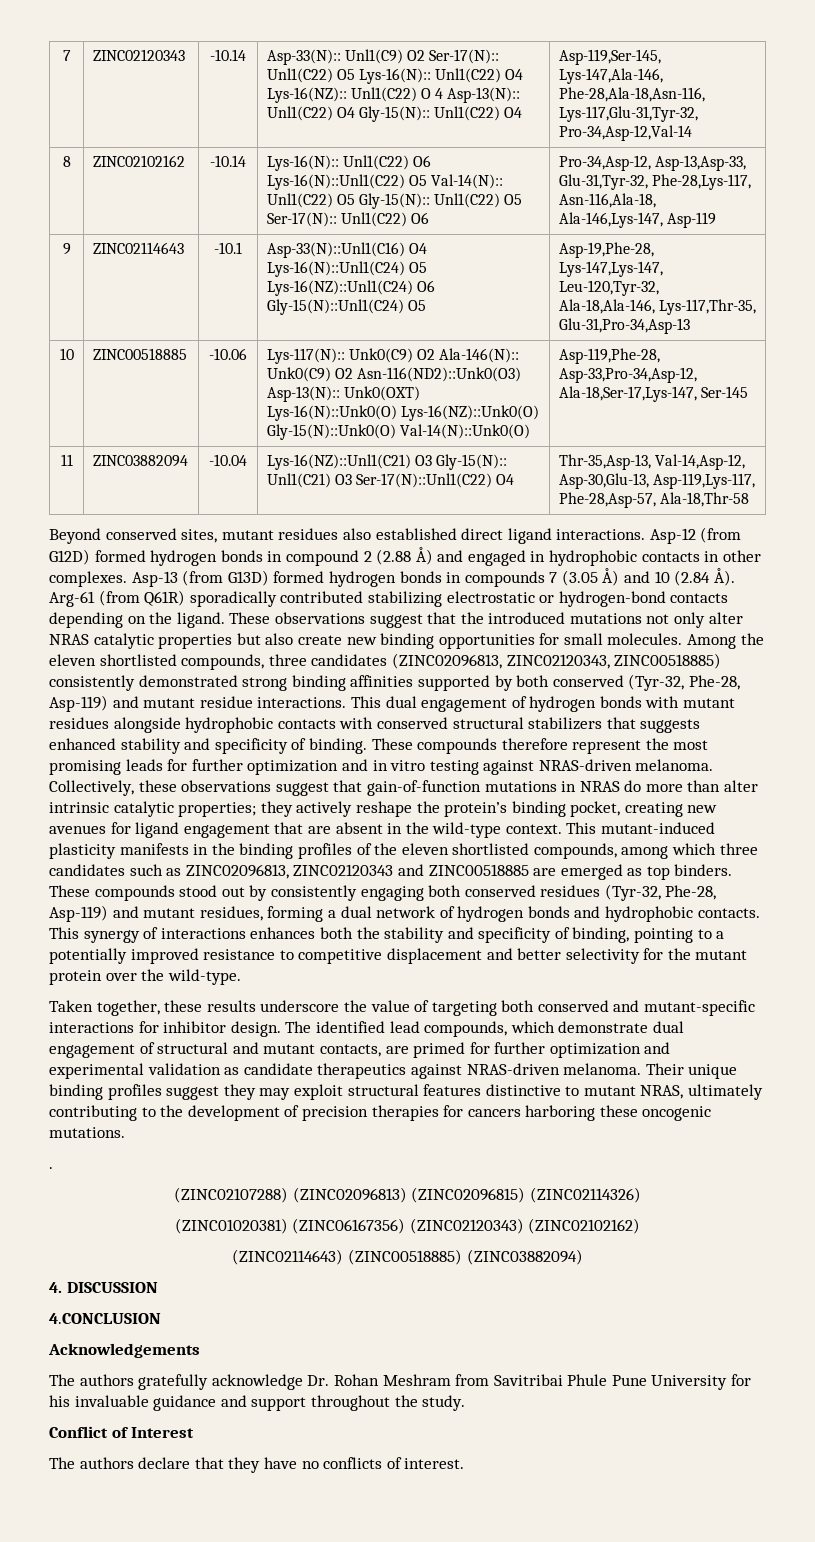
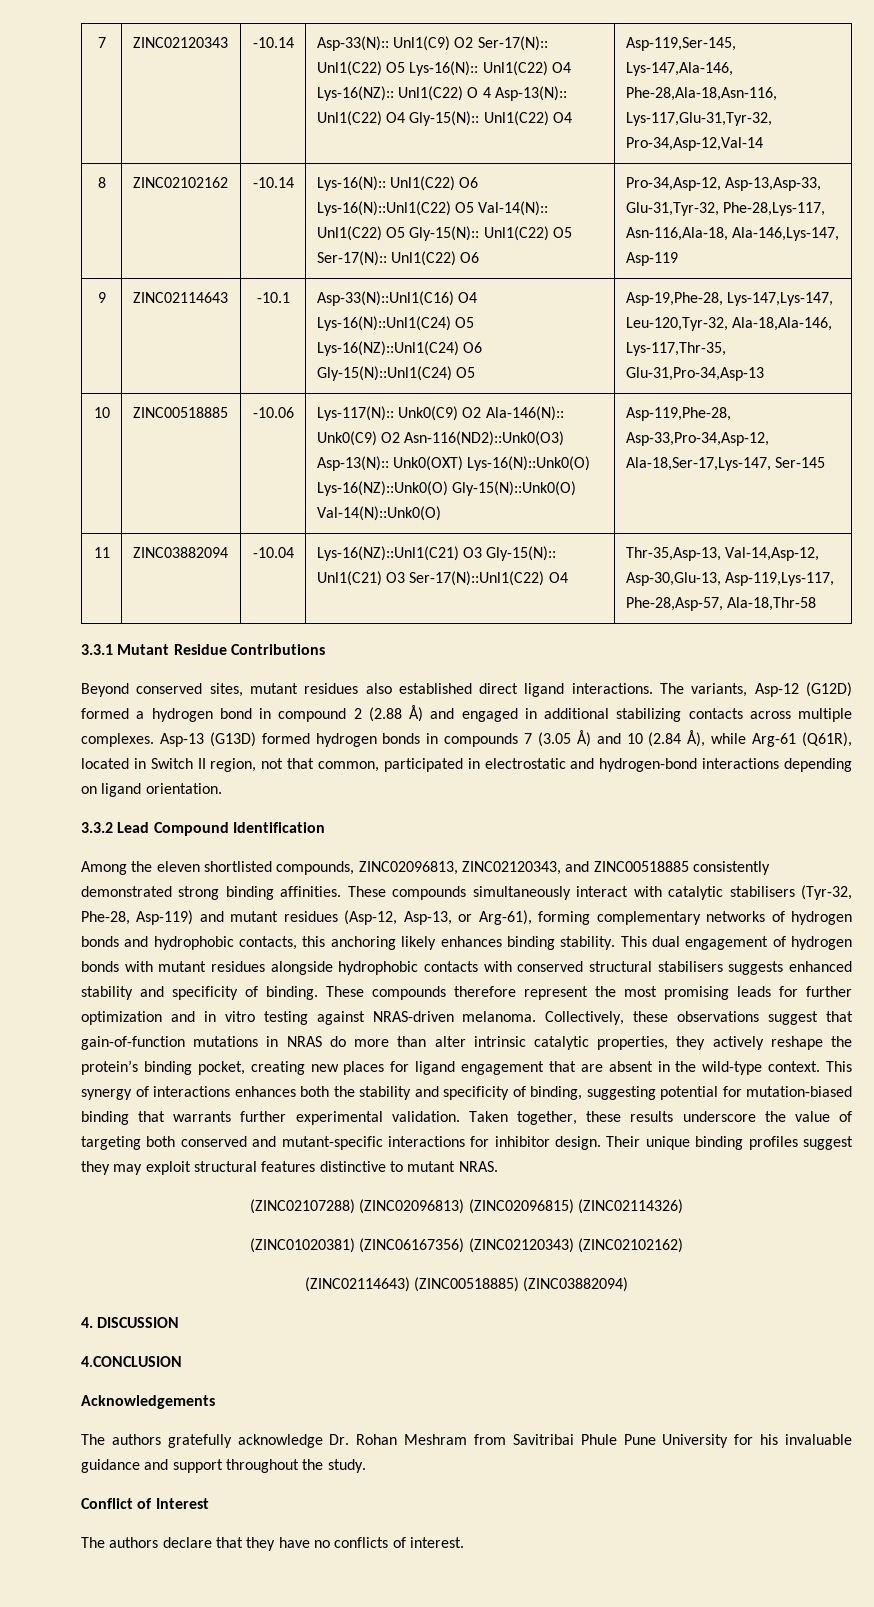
+ 3.3.1 Mutant Residue Contributions
- Asp-12 (from G12D) formed hydrogen bonds in compound 2 (2.88 Å) and engaged in hydrophobic contacts in other complexes. Asp-13 (from G13D) formed hydrogen bonds in compounds 7 (3.05 Å) and 10 (2.84 Å). Arg-61 (from Q61R) sporadically contributed stabilizing electrostatic or hydrogen-bond contacts depending on the ligand. These observations suggest that the introduced mutations not only alter NRAS catalytic properties but also create new binding opportunities for small molecules. Among the eleven shortlisted compounds, three candidates (ZINC02096813, ZINC02120343, ZINC00518885) consistently demonstrated strong binding affinities supported by both conserved (Tyr-32, Phe-28, Asp-119) and mutant residue interactions.
+ The variants, Asp-12 (G12D) formed a hydrogen bond in compound 2 (2.88 Å) and engaged in additional stabilizing contacts across multiple complexes. Asp-13 (G13D) formed hydrogen bonds in compounds 7 (3.05 Å) and 10 (2.84 Å), while Arg-61 (Q61R), located in Switch II region, not that common, participated in electrostatic and hydrogen-bond interactions depending on ligand orientation.
+ 3.3.2 Lead Compound Identification
+ Among the eleven shortlisted compounds, ZINC02096813, ZINC02120343, and ZINC00518885 consistently demonstrated strong binding affinities. These compounds simultaneously interact with catalytic stabilisers (Tyr-32, Phe-28, Asp-119) and mutant residues (Asp-12, Asp-13, or Arg-61), forming complementary networks of hydrogen bonds and hydrophobic contacts, this anchoring likely enhances binding stability.
- This dual engagement of hydrogen bonds with mutant residues alongside hydrophobic contacts with conserved structural stabilizers that suggests enhanced stability and specificity of binding.
+ This dual engagement of hydrogen bonds with mutant residues alongside hydrophobic contacts with conserved structural stabilisers suggests enhanced stability and specificity of binding.
- Collectively, these observations suggest that gain-of-function mutations in NRAS do more than alter intrinsic catalytic properties; they actively reshape the protein’s binding pocket, creating new avenues for ligand engagement that are absent in the wild-type context.
+ Collectively, these observations suggest that gain-of-function mutations in NRAS do more than alter intrinsic catalytic properties, they actively reshape the protein’s binding pocket, creating new places for ligand engagement that are absent in the wild-type context.
- This mutant-induced plasticity manifests in the binding profiles of the eleven shortlisted compounds, among which three candidates such as ZINC02096813, ZINC02120343 and ZINC00518885 are emerged as top binders. These compounds stood out by consistently engaging both conserved residues (Tyr-32, Phe-28, Asp-119) and mutant residues, forming a dual network of hydrogen bonds and hydrophobic contacts. This synergy of interactions enhances both the stability and specificity of binding, pointing to a potentially improved resistance to competitive displacement and better selectivity for the mutant protein over the wild-type.
- Taken together, these results underscore the value of targeting both conserved and mutant-specific interactions for inhibitor design.
+ This synergy of interactions enhances both the stability and specificity of binding, suggesting potential for mutation-biased binding that warrants further experimental validation. Taken together, these results underscore the value of targeting both conserved and mutant-specific interactions for inhibitor design.
- The identified lead compounds, which demonstrate dual engagement of structural and mutant contacts, are primed for further optimization and experimental validation as candidate therapeutics against NRAS-driven melanoma.
- Their unique binding profiles suggest they may exploit structural features distinctive to mutant NRAS, ultimately contributing to the development of precision therapies for cancers harboring these oncogenic mutations.
- .
+ Their unique binding profiles suggest they may exploit structural features distinctive to mutant NRAS.

